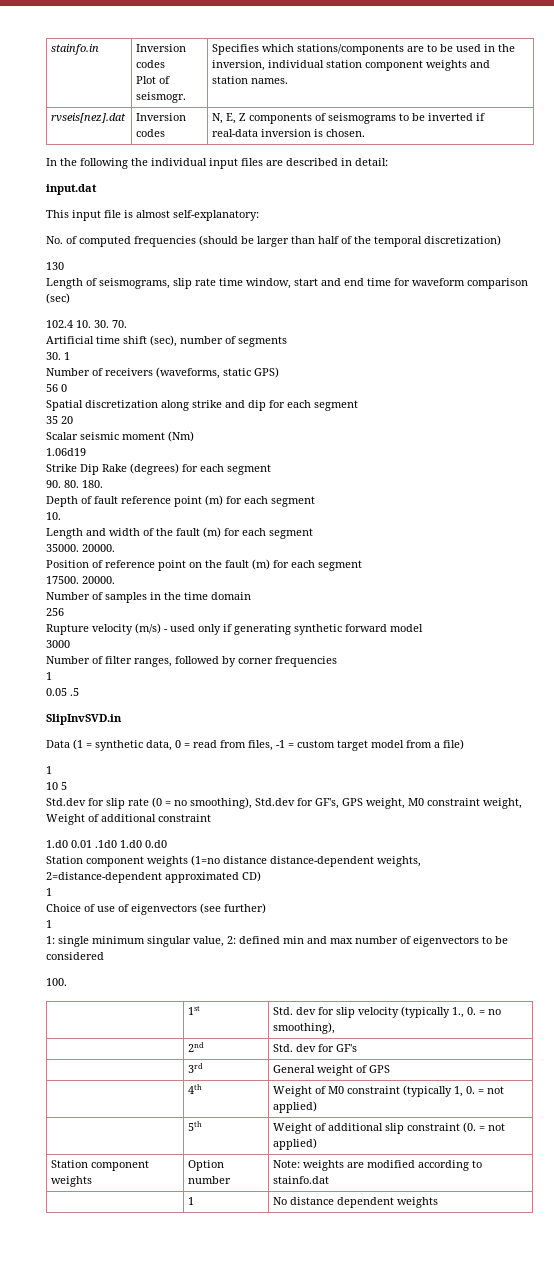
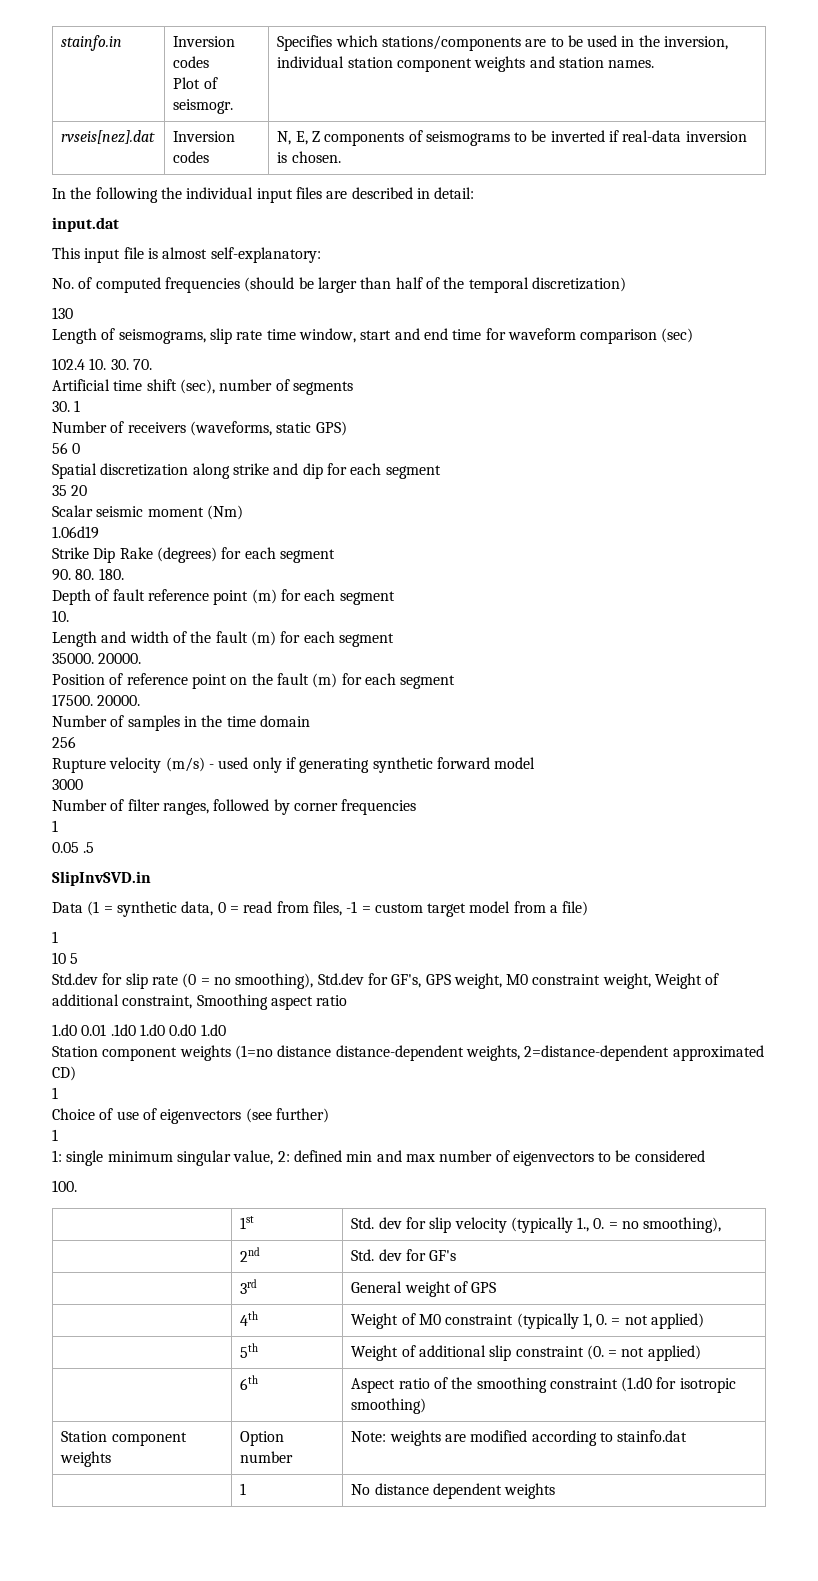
- Std.dev for slip rate (0 = no smoothing), Std.dev for GF's, GPS weight, M0 constraint weight, Weight of additional constraint
+ Std.dev for slip rate (0 = no smoothing), Std.dev for GF's, GPS weight, M0 constraint weight, Weight of additional constraint, Smoothing aspect ratio
- 1.d0 0.01 .1d0 1.d0 0.d0
+ 1.d0 0.01 .1d0 1.d0 0.d0 1.d0
+ | 6th | Aspect ratio of the smoothing constraint (1.d0 for isotropic smoothing)

